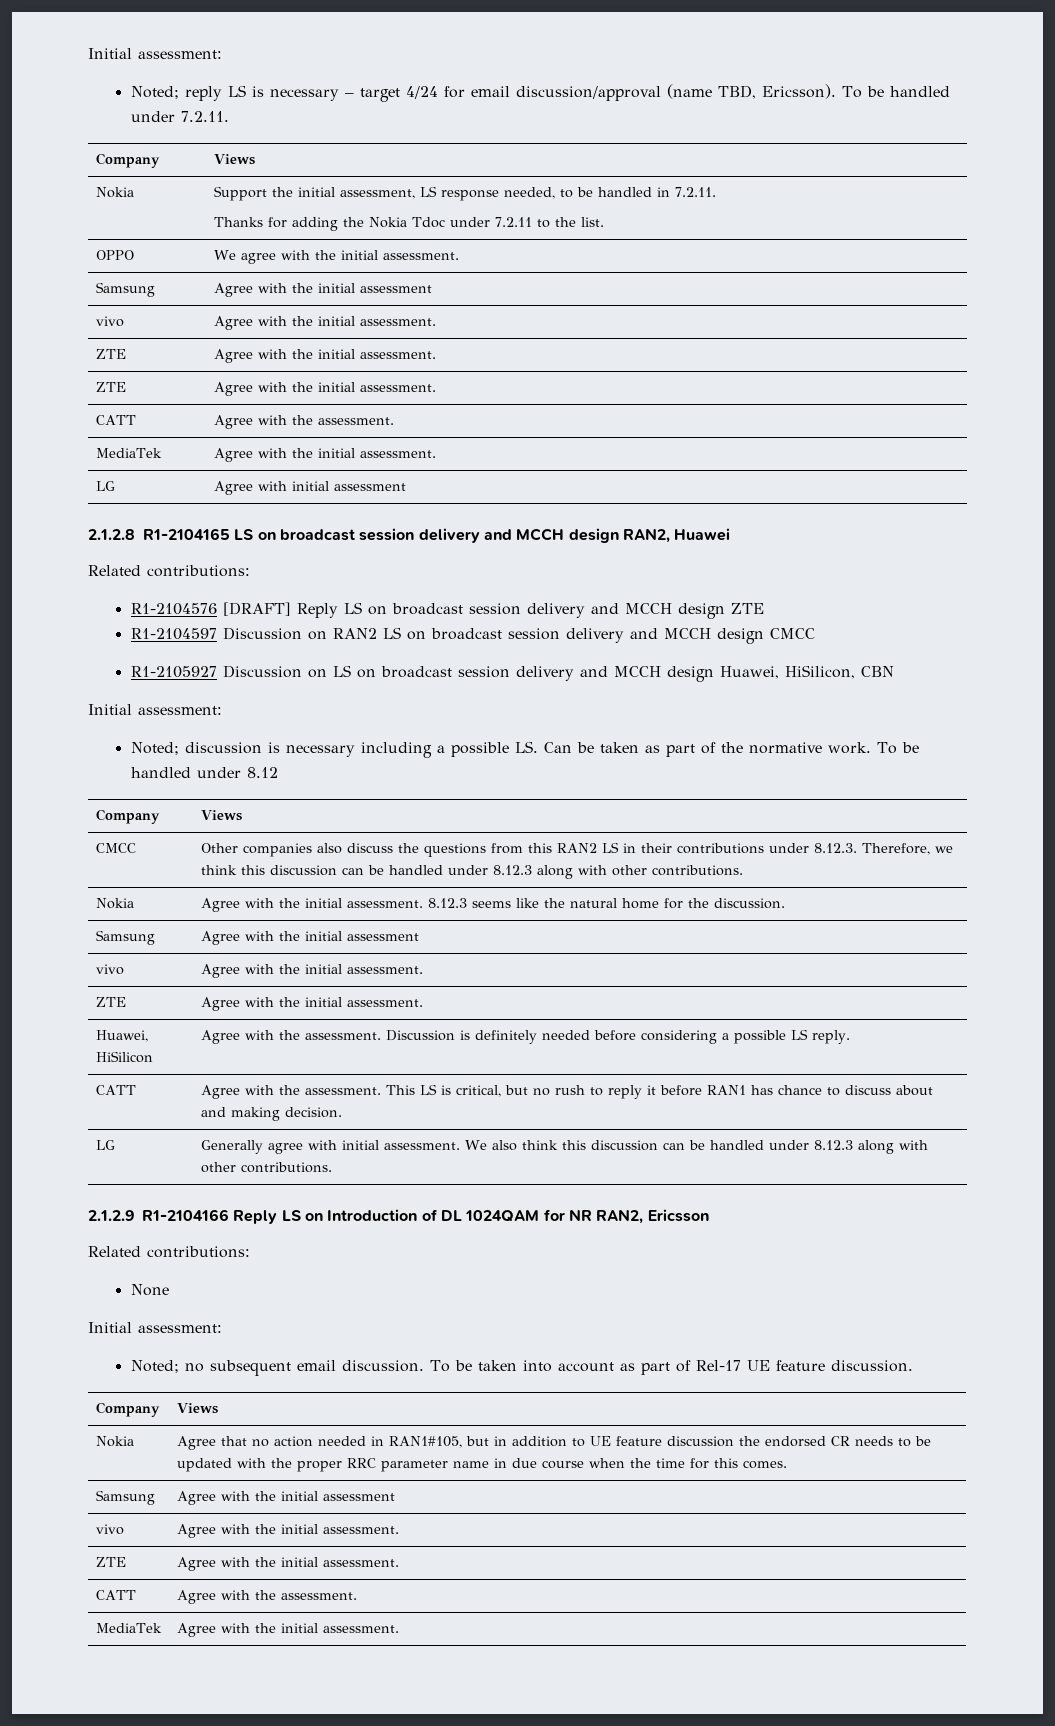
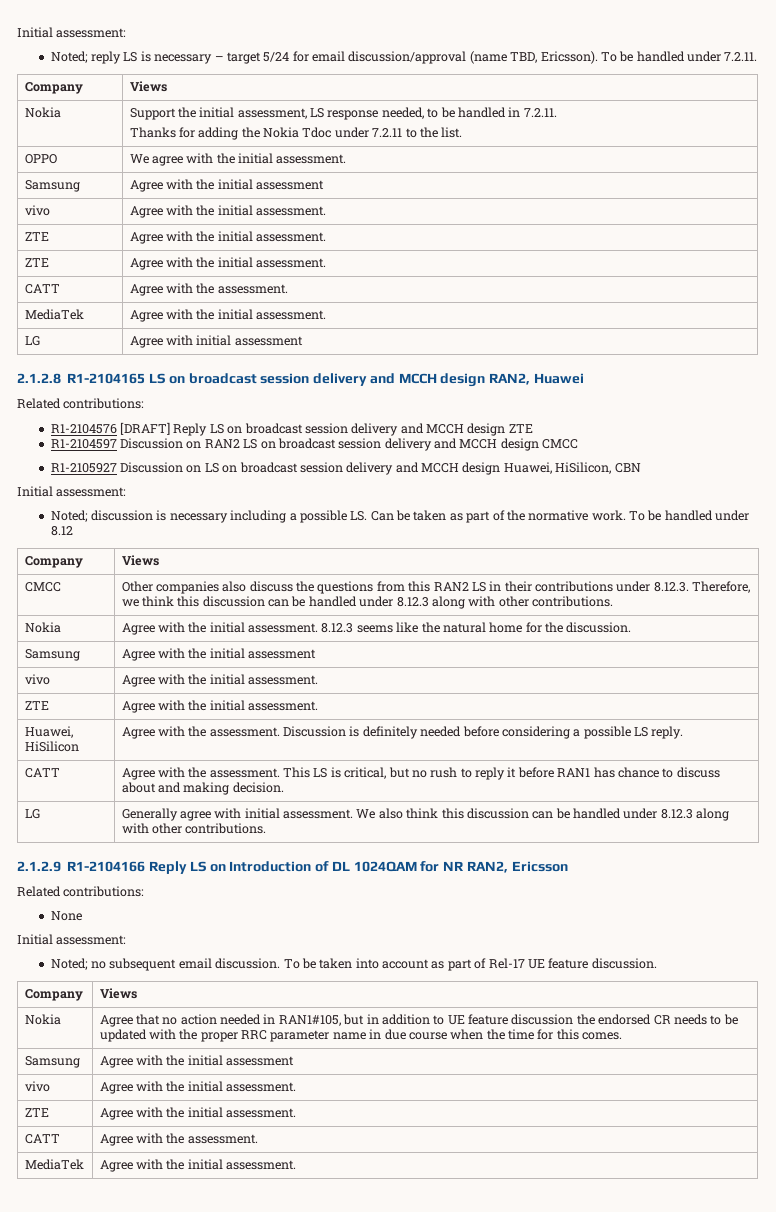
- Noted; reply LS is necessary – target 4/24 for email discussion/approval (name TBD, Ericsson).
+ Noted; reply LS is necessary – target 5/24 for email discussion/approval (name TBD, Ericsson).

